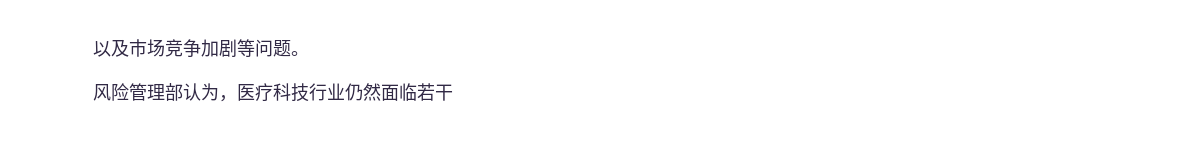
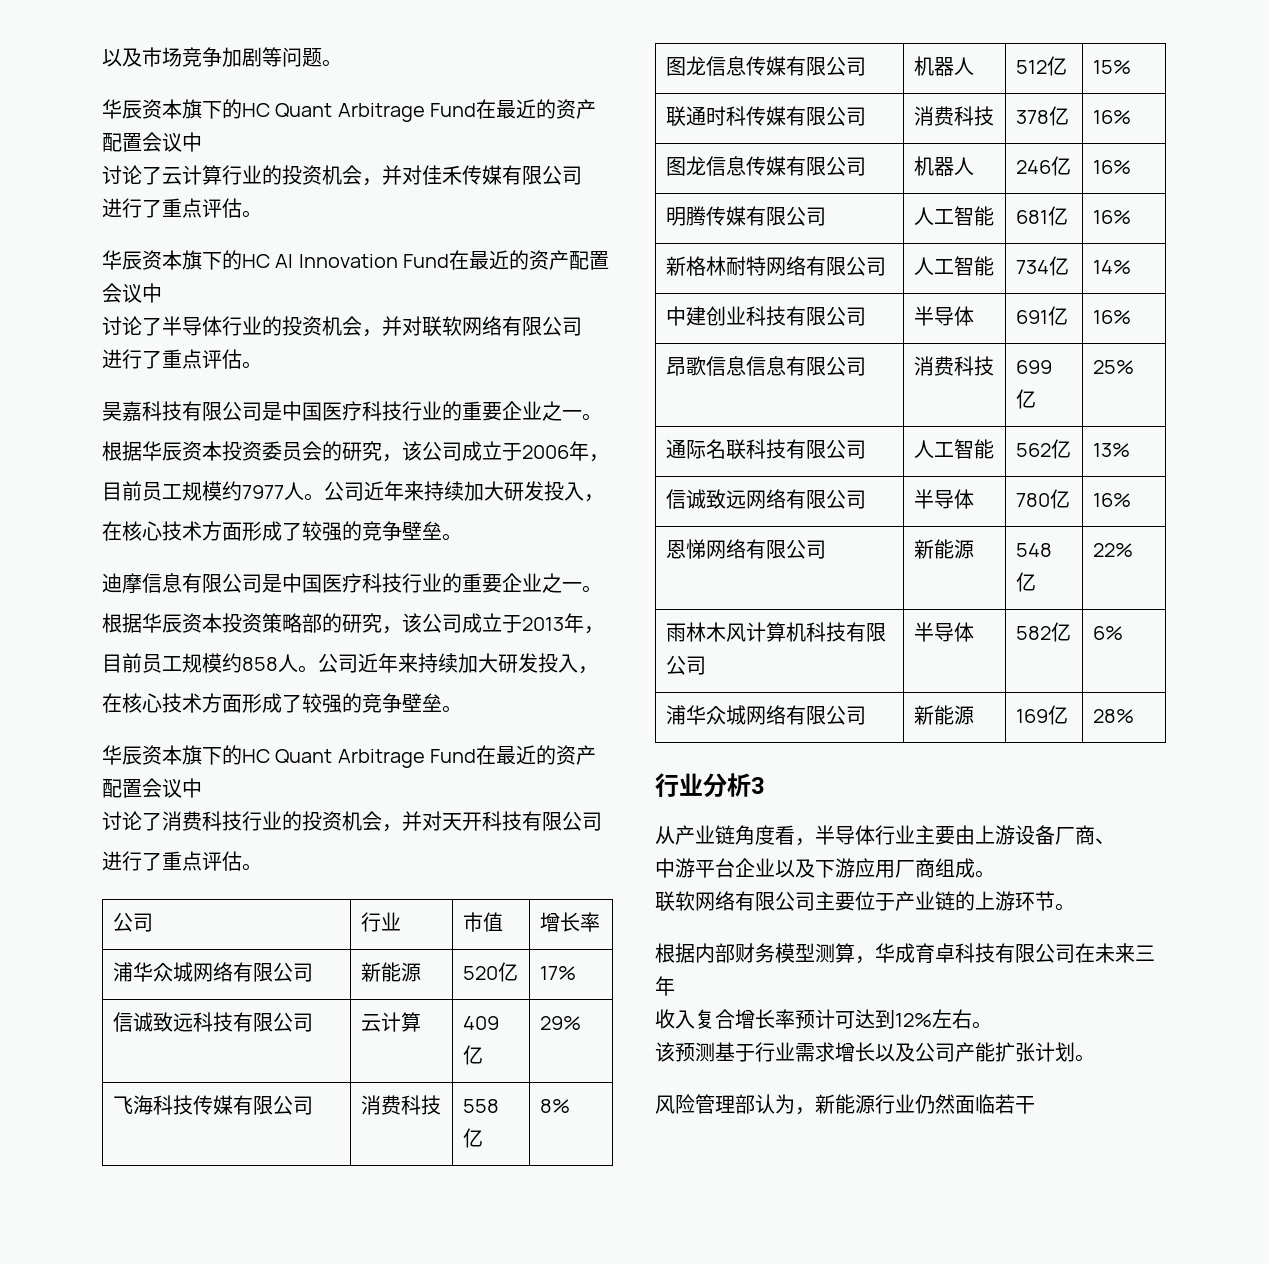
  以及市场竞争加剧等问题。
+ 华辰资本旗下的HC Quant Arbitrage Fund在最近的资产配置会议中
+ 讨论了云计算行业的投资机会，并对佳禾传媒有限公司
+ 进行了重点评估。
+ 华辰资本旗下的HC AI Innovation Fund在最近的资产配置会议中
+ 讨论了半导体行业的投资机会，并对联软网络有限公司
+ 进行了重点评估。
+ 昊嘉科技有限公司是中国医疗科技行业的重要企业之一。
+ 根据华辰资本投资委员会的研究，该公司成立于2006年，
+ 目前员工规模约7977人。公司近年来持续加大研发投入，
+ 在核心技术方面形成了较强的竞争壁垒。
+ 迪摩信息有限公司是中国医疗科技行业的重要企业之一。
+ 根据华辰资本投资策略部的研究，该公司成立于2013年，
+ 目前员工规模约858人。公司近年来持续加大研发投入，
+ 在核心技术方面形成了较强的竞争壁垒。
+ 华辰资本旗下的HC Quant Arbitrage Fund在最近的资产配置会议中
+ 讨论了消费科技行业的投资机会，并对天开科技有限公司
+ 进行了重点评估。
+ 公司 | 行业 | 市值 | 增长率
+ 浦华众城网络有限公司 | 新能源 | 520亿 | 17%
+ 信诚致远科技有限公司 | 云计算 | 409亿 | 29%
+ 飞海科技传媒有限公司 | 消费科技 | 558亿 | 8%
+ 图龙信息传媒有限公司 | 机器人 | 512亿 | 15%
+ 联通时科传媒有限公司 | 消费科技 | 378亿 | 16%
+ 图龙信息传媒有限公司 | 机器人 | 246亿 | 16%
+ 明腾传媒有限公司 | 人工智能 | 681亿 | 16%
+ 新格林耐特网络有限公司 | 人工智能 | 734亿 | 14%
+ 中建创业科技有限公司 | 半导体 | 691亿 | 16%
+ 昂歌信息信息有限公司 | 消费科技 | 699亿 | 25%
+ 通际名联科技有限公司 | 人工智能 | 562亿 | 13%
+ 信诚致远网络有限公司 | 半导体 | 780亿 | 16%
+ 恩悌网络有限公司 | 新能源 | 548亿 | 22%
+ 雨林木风计算机科技有限公司 | 半导体 | 582亿 | 6%
+ 浦华众城网络有限公司 | 新能源 | 169亿 | 28%
+ 行业分析3
+ 从产业链角度看，半导体行业主要由上游设备厂商、
+ 中游平台企业以及下游应用厂商组成。
+ 联软网络有限公司主要位于产业链的上游环节。
+ 根据内部财务模型测算，华成育卓科技有限公司在未来三年
+ 收入复合增长率预计可达到12%左右。
+ 该预测基于行业需求增长以及公司产能扩张计划。
- 风险管理部认为，医疗科技行业仍然面临若干
+ 风险管理部认为，新能源行业仍然面临若干

